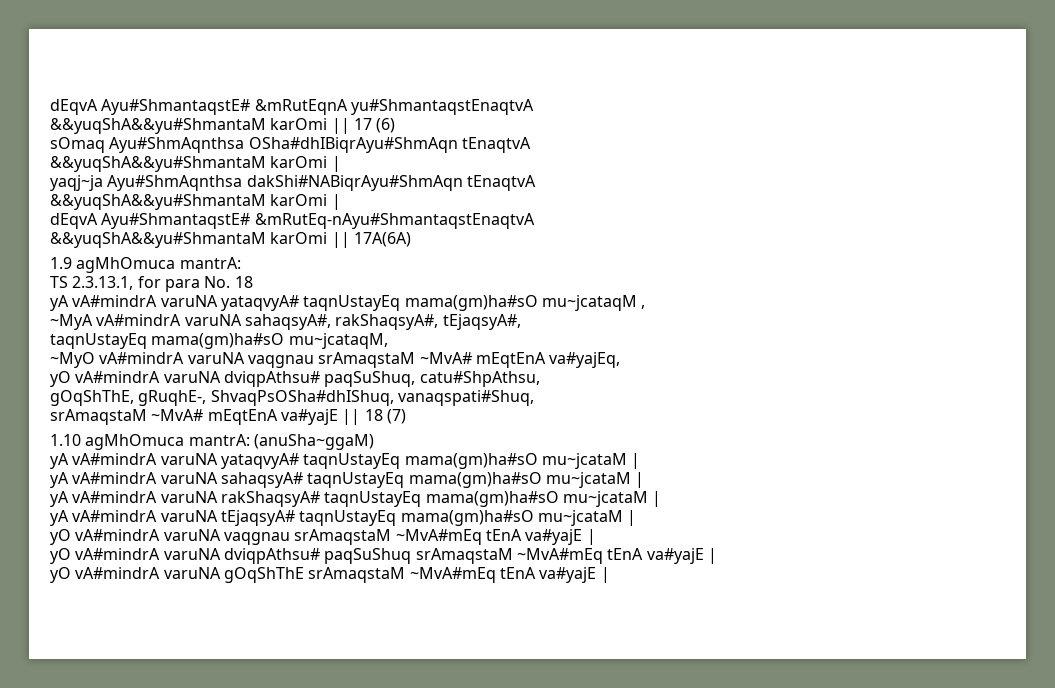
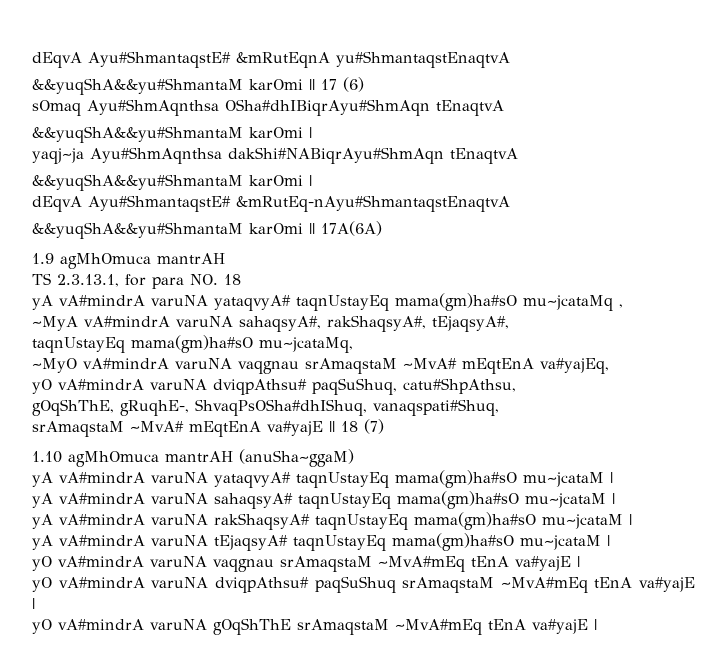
- 1.9 agMhOmuca mantrA:
+ 1.9 agMhOmuca mantrAH
- TS 2.3.13.1, for para No. 18
+ TS 2.3.13.1, for para NO. 18
- yA vA#mindrA varuNA yataqvyA# taqnUstayEq mama(gm)ha#sO mu~jcataqM ,
+ yA vA#mindrA varuNA yataqvyA# taqnUstayEq mama(gm)ha#sO mu~jcataMq ,
- taqnUstayEq mama(gm)ha#sO mu~jcataqM,
+ taqnUstayEq mama(gm)ha#sO mu~jcataMq,
- 1.10 agMhOmuca mantrA: (anuSha~ggaM)
+ 1.10 agMhOmuca mantrAH (anuSha~ggaM)

